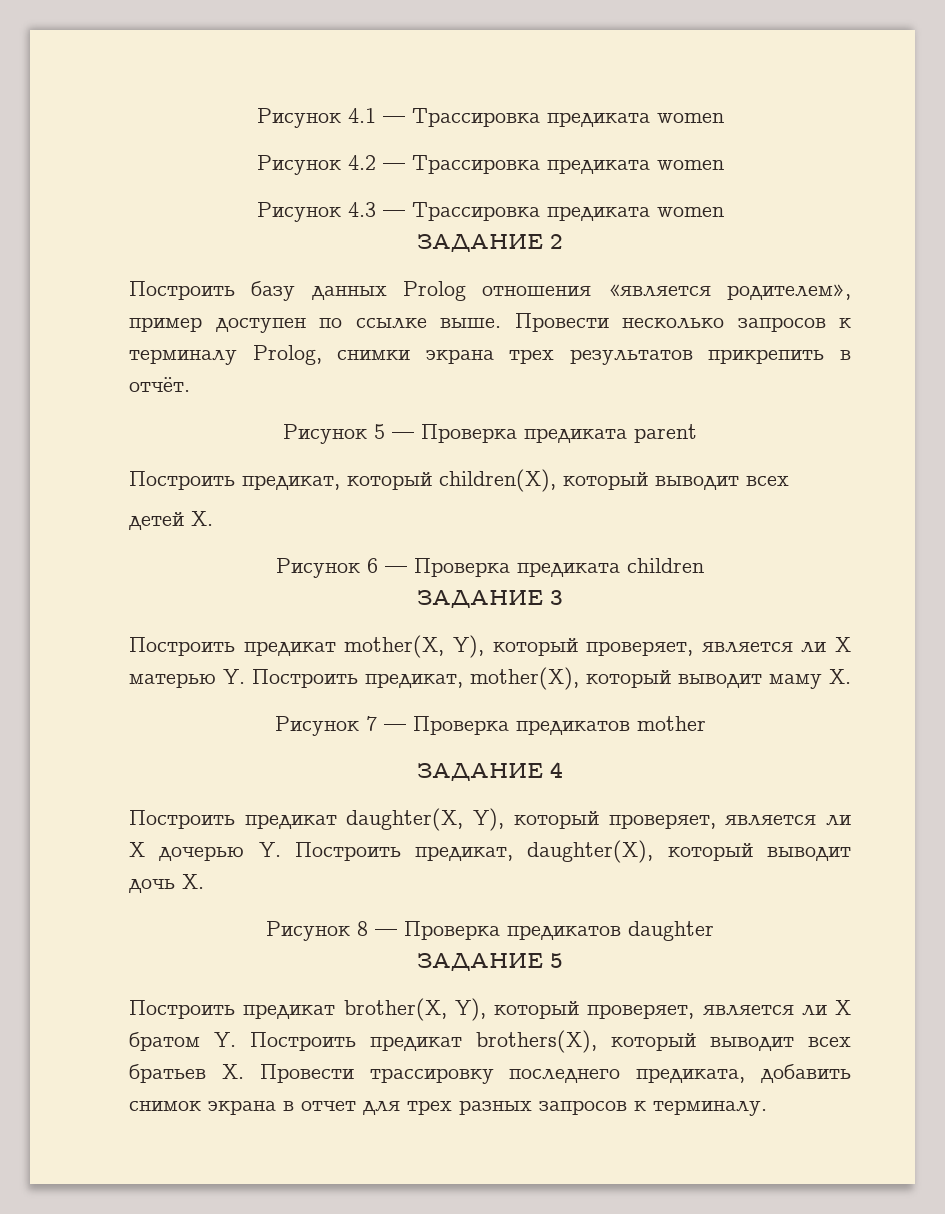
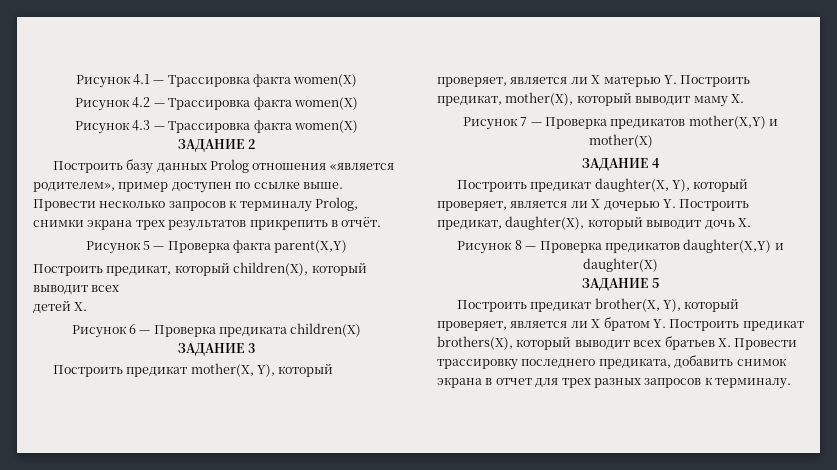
- Рисунок 4.1 — Трассировка предиката women
+ Рисунок 4.1 — Трассировка факта women(X)
- Рисунок 4.2 — Трассировка предиката women
+ Рисунок 4.2 — Трассировка факта women(X)
- Рисунок 4.3 — Трассировка предиката women
+ Рисунок 4.3 — Трассировка факта women(X)
- Рисунок 5 — Проверка предиката parent
+ Рисунок 5 — Проверка факта parent(X,Y)
- Рисунок 6 — Проверка предиката children
+ Рисунок 6 — Проверка предиката children(X)
- Рисунок 7 — Проверка предикатов mother
+ Рисунок 7 — Проверка предикатов mother(X,Y) и mother(X)
- Рисунок 8 — Проверка предикатов daughter
+ Рисунок 8 — Проверка предикатов daughter(X,Y) и daughter(X)

